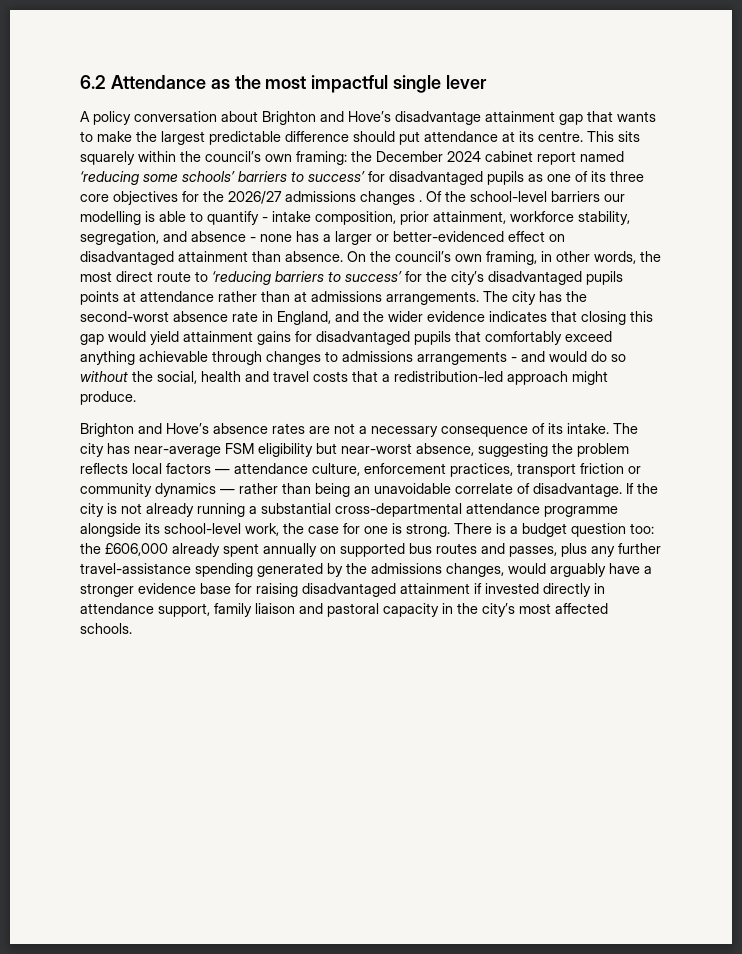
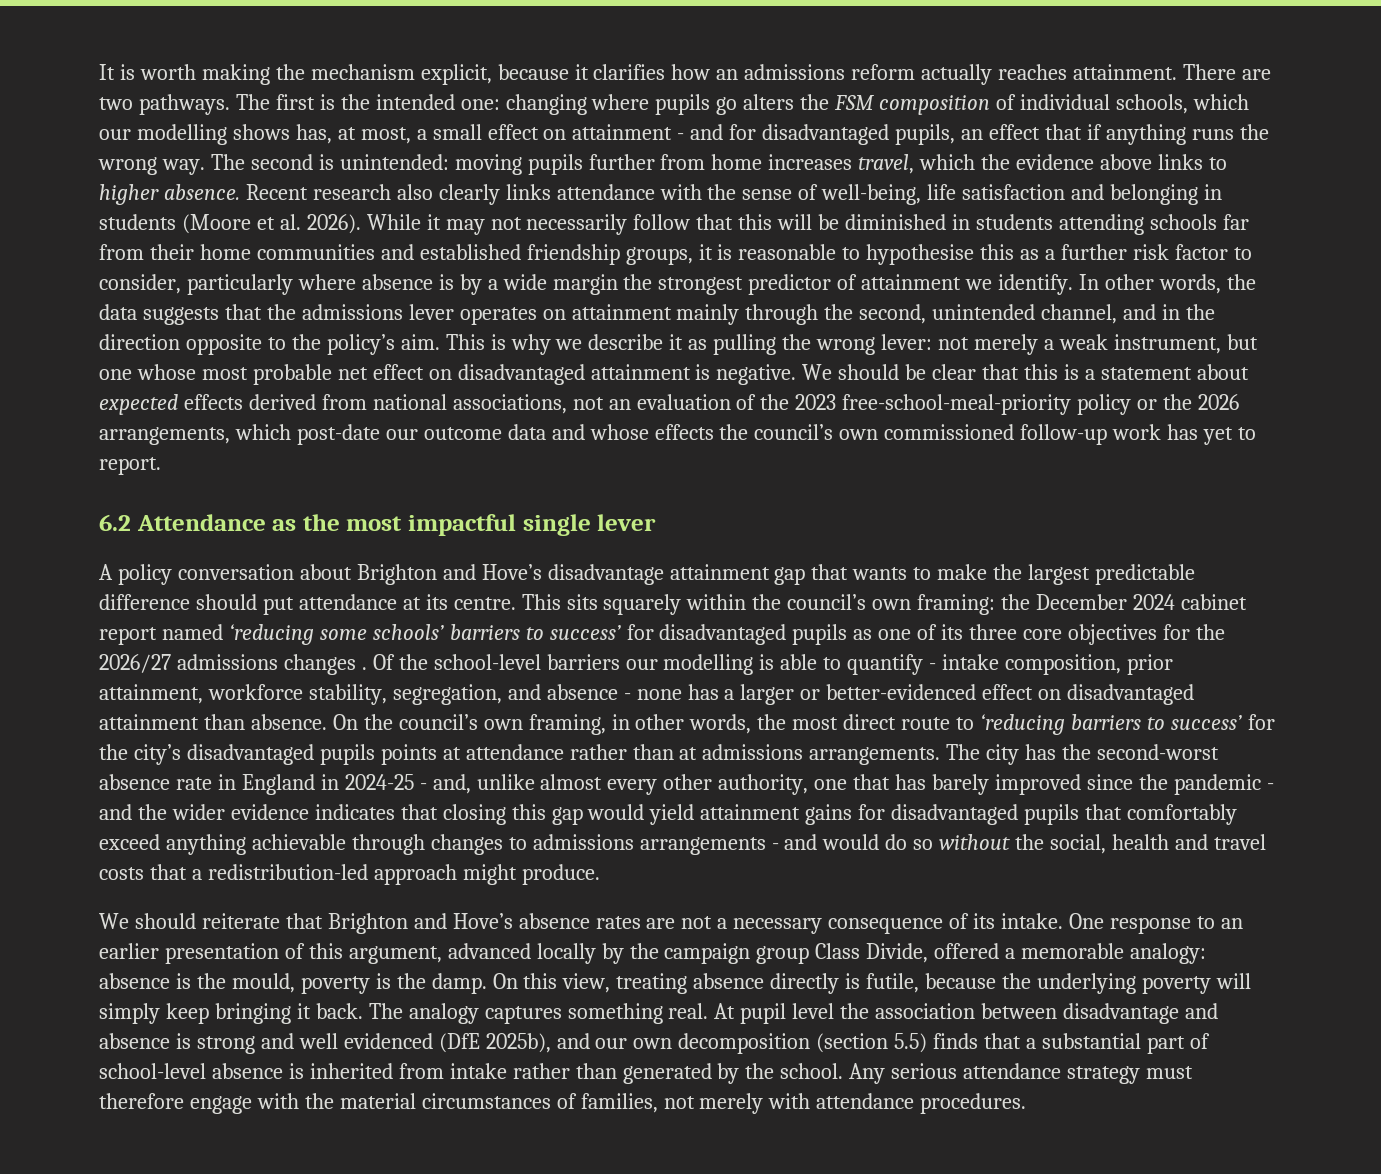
+ It is worth making the mechanism explicit, because it clarifies how an admissions reform actually reaches attainment. There are two pathways. The first is the intended one: changing where pupils go alters the FSM composition of individual schools, which our modelling shows has, at most, a small effect on attainment - and for disadvantaged pupils, an effect that if anything runs the wrong way. The second is unintended: moving pupils further from home increases travel, which the evidence above links to higher absence. Recent research also clearly links attendance with the sense of well-being, life satisfaction and belonging in students (Moore et al. 2026). While it may not necessarily follow that this will be diminished in students attending schools far from their home communities and established friendship groups, it is reasonable to hypothesise this as a further risk factor to consider, particularly where absence is by a wide margin the strongest predictor of attainment we identify. In other words, the data suggests that the admissions lever operates on attainment mainly through the second, unintended channel, and in the direction opposite to the policy’s aim. This is why we describe it as pulling the wrong lever: not merely a weak instrument, but one whose most probable net effect on disadvantaged attainment is negative. We should be clear that this is a statement about expected effects derived from national associations, not an evaluation of the 2023 free-school-meal-priority policy or the 2026 arrangements, which post-date our outcome data and whose effects the council’s own commissioned follow-up work has yet to report.
- The city has the second-worst absence rate in England, and the wider evidence indicates that closing this gap would yield attainment gains for disadvantaged pupils that comfortably exceed anything achievable through changes to admissions arrangements - and would do so without the social, health and travel costs that a redistribution-led approach might produce.
+ The city has the second-worst absence rate in England in 2024-25 - and, unlike almost every other authority, one that has barely improved since the pandemic - and the wider evidence indicates that closing this gap would yield attainment gains for disadvantaged pupils that comfortably exceed anything achievable through changes to admissions arrangements - and would do so without the social, health and travel costs that a redistribution-led approach might produce.
- Brighton and Hove’s absence rates are not a necessary consequence of its intake.
+ We should reiterate that Brighton and Hove’s absence rates are not a necessary consequence of its intake.
- The city has near-average FSM eligibility but near-worst absence, suggesting the problem reflects local factors — attendance culture, enforcement practices, transport friction or community dynamics — rather than being an unavoidable correlate of disadvantage. If the city is not already running a substantial cross-departmental attendance programme alongside its school-level work, the case for one is strong. There is a budget question too: the £606,000 already spent annually on supported bus routes and passes, plus any further travel-assistance spending generated by the admissions changes, would arguably have a stronger evidence base for raising disadvantaged attainment if invested directly in attendance support, family liaison and pastoral capacity in the city’s most affected schools.
+ One response to an earlier presentation of this argument, advanced locally by the campaign group Class Divide, offered a memorable analogy: absence is the mould, poverty is the damp. On this view, treating absence directly is futile, because the underlying poverty will simply keep bringing it back. The analogy captures something real. At pupil level the association between disadvantage and absence is strong and well evidenced (DfE 2025b), and our own decomposition (section 5.5) finds that a substantial part of school-level absence is inherited from intake rather than generated by the school. Any serious attendance strategy must therefore engage with the material circumstances of families, not merely with attendance procedures.

